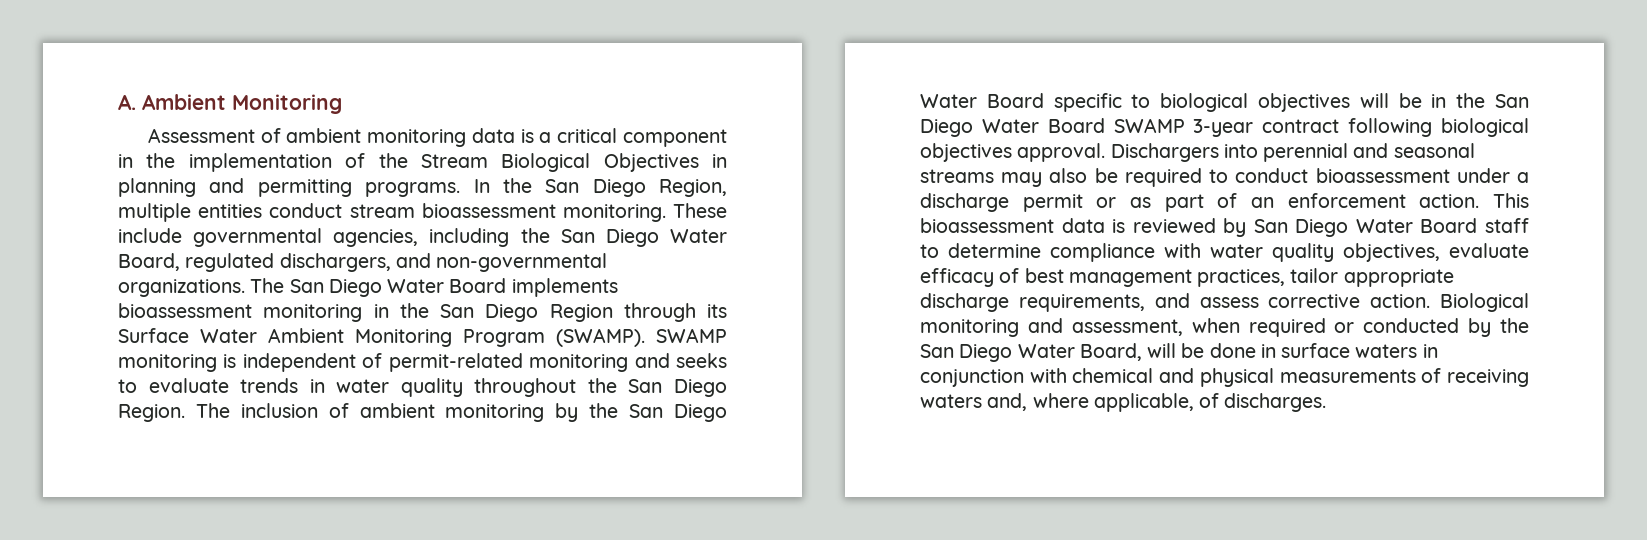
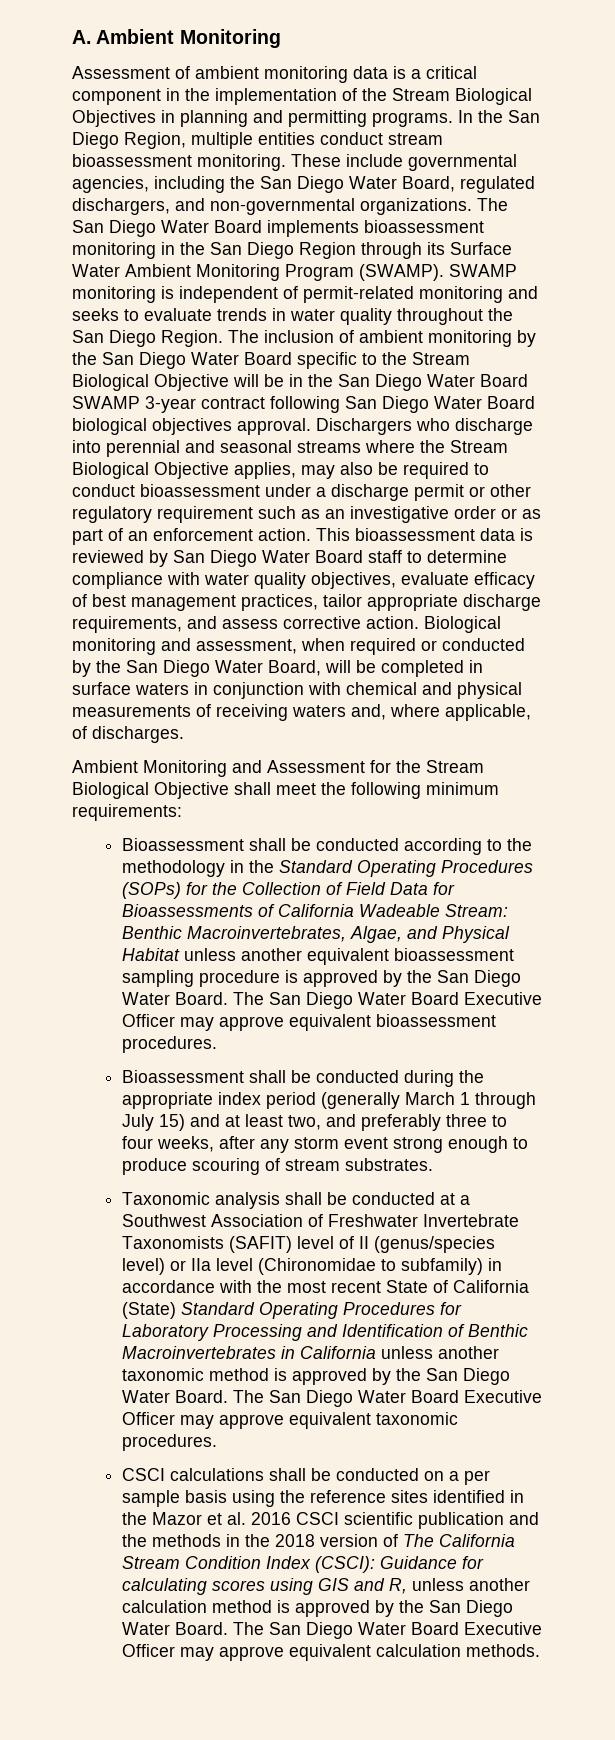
- The inclusion of ambient monitoring by the San Diego Water Board specific to biological objectives will be in the San Diego Water Board SWAMP 3-year contract following biological objectives approval.
+ The inclusion of ambient monitoring by the San Diego Water Board specific to the Stream Biological Objective will be in the San Diego Water Board SWAMP 3-year contract following San Diego Water Board biological objectives approval.
- Dischargers into perennial and seasonal streams may also be required to conduct bioassessment under a discharge permit or as part of an enforcement action.
+ Dischargers who discharge into perennial and seasonal streams where the Stream Biological Objective applies, may also be required to conduct bioassessment under a discharge permit or other regulatory requirement such as an investigative order or as part of an enforcement action.
- Biological monitoring and assessment, when required or conducted by the San Diego Water Board, will be done in surface waters in conjunction with chemical and physical measurements of receiving waters and, where applicable, of discharges.
+ Biological monitoring and assessment, when required or conducted by the San Diego Water Board, will be completed in surface waters in conjunction with chemical and physical measurements of receiving waters and, where applicable, of discharges.
+ Ambient Monitoring and Assessment for the Stream Biological Objective shall meet the following minimum requirements:
+ Bioassessment shall be conducted according to the methodology in the Standard Operating Procedures (SOPs) for the Collection of Field Data for Bioassessments of California Wadeable Stream: Benthic Macroinvertebrates, Algae, and Physical Habitat unless another equivalent bioassessment sampling procedure is approved by the San Diego Water Board. The San Diego Water Board Executive Officer may approve equivalent bioassessment procedures.
+ Bioassessment shall be conducted during the appropriate index period (generally March 1 through July 15) and at least two, and preferably three to four weeks, after any storm event strong enough to produce scouring of stream substrates.
+ Taxonomic analysis shall be conducted at a Southwest Association of Freshwater Invertebrate Taxonomists (SAFIT) level of II (genus/species level) or IIa level (Chironomidae to subfamily) in accordance with the most recent State of California (State) Standard Operating Procedures for Laboratory Processing and Identification of Benthic Macroinvertebrates in California unless another taxonomic method is approved by the San Diego Water Board. The San Diego Water Board Executive Officer may approve equivalent taxonomic procedures.
+ CSCI calculations shall be conducted on a per sample basis using the reference sites identified in the Mazor et al. 2016 CSCI scientific publication and the methods in the 2018 version of The California Stream Condition Index (CSCI): Guidance for calculating scores using GIS and R, unless another calculation method is approved by the San Diego Water Board. The San Diego Water Board Executive Officer may approve equivalent calculation methods.

